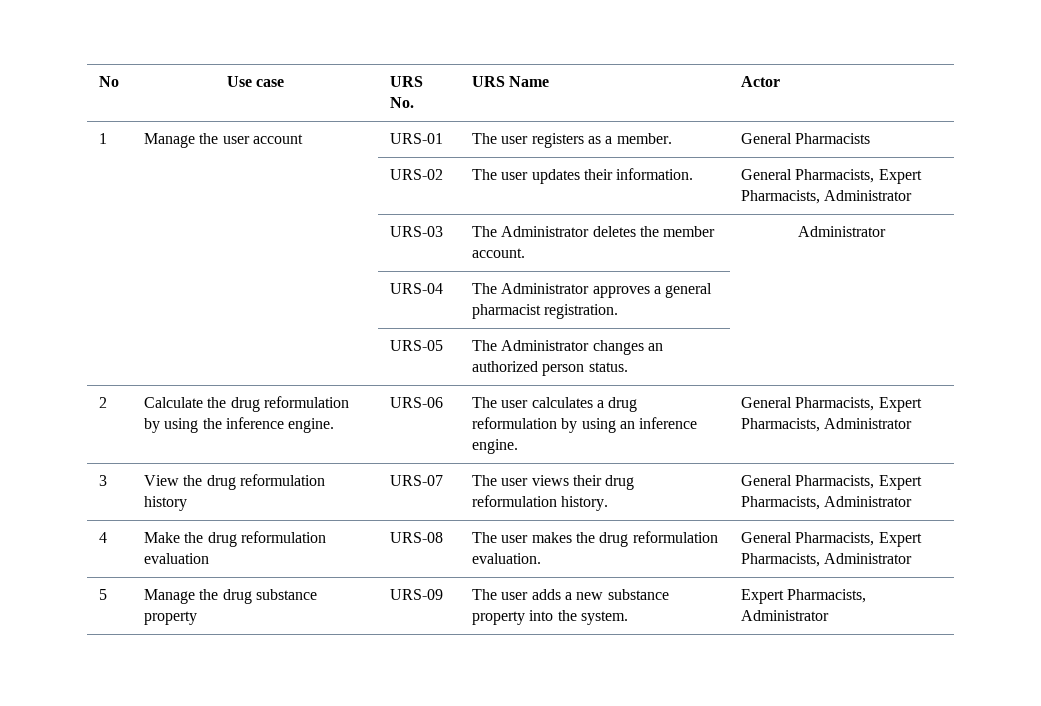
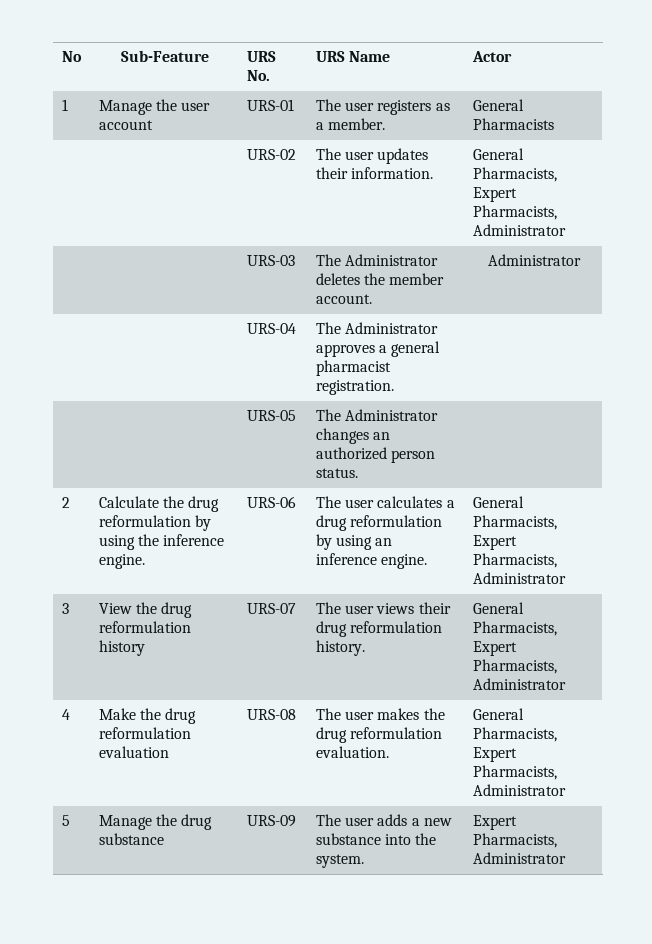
- No | Use case | URS No. | URS Name | Actor
+ No | Sub-Feature | URS No. | URS Name | Actor
- 5 | Manage the drug substance property | URS-09 | The user adds a new substance property into the system. | Expert Pharmacists, Administrator
+ 5 | Manage the drug substance | URS-09 | The user adds a new substance into the system. | Expert Pharmacists, Administrator

